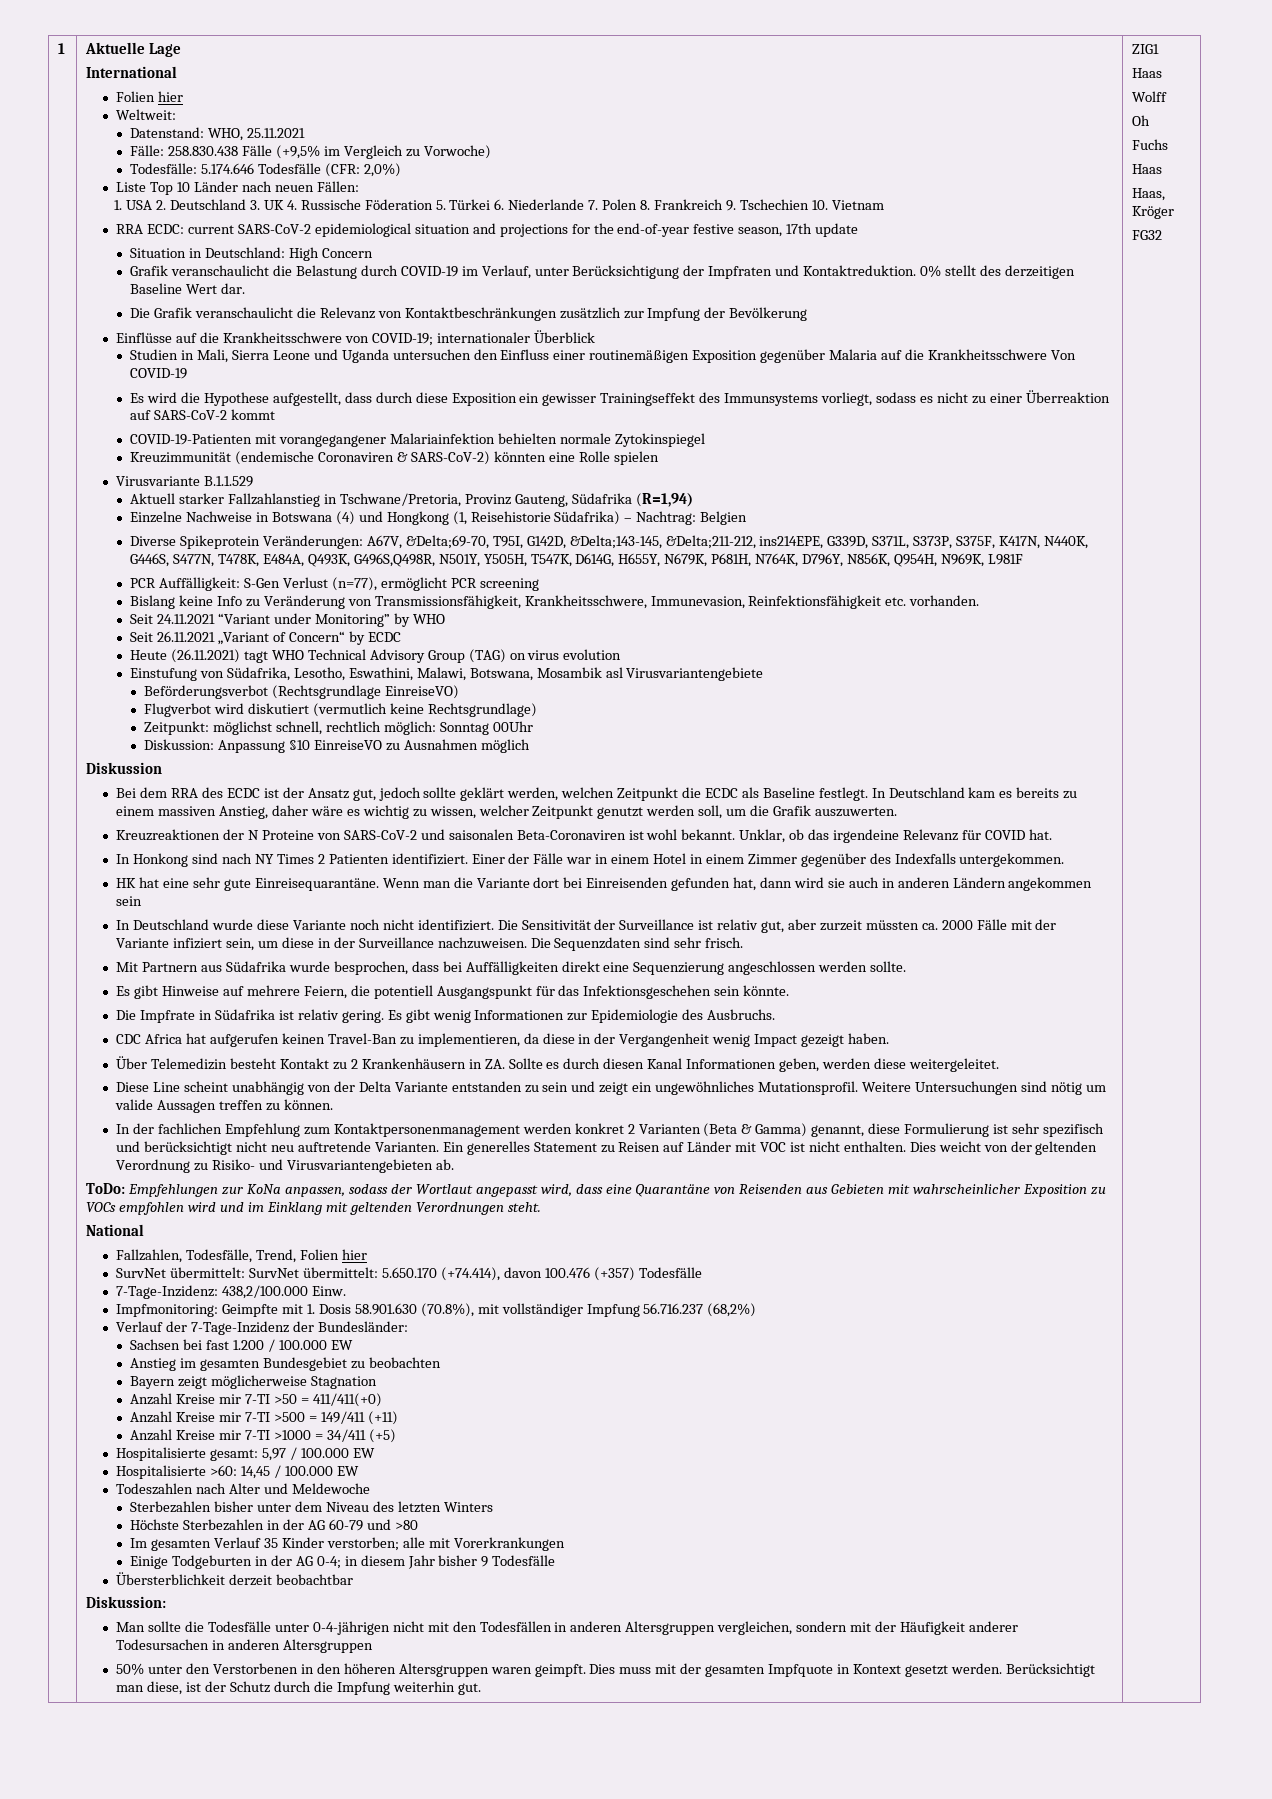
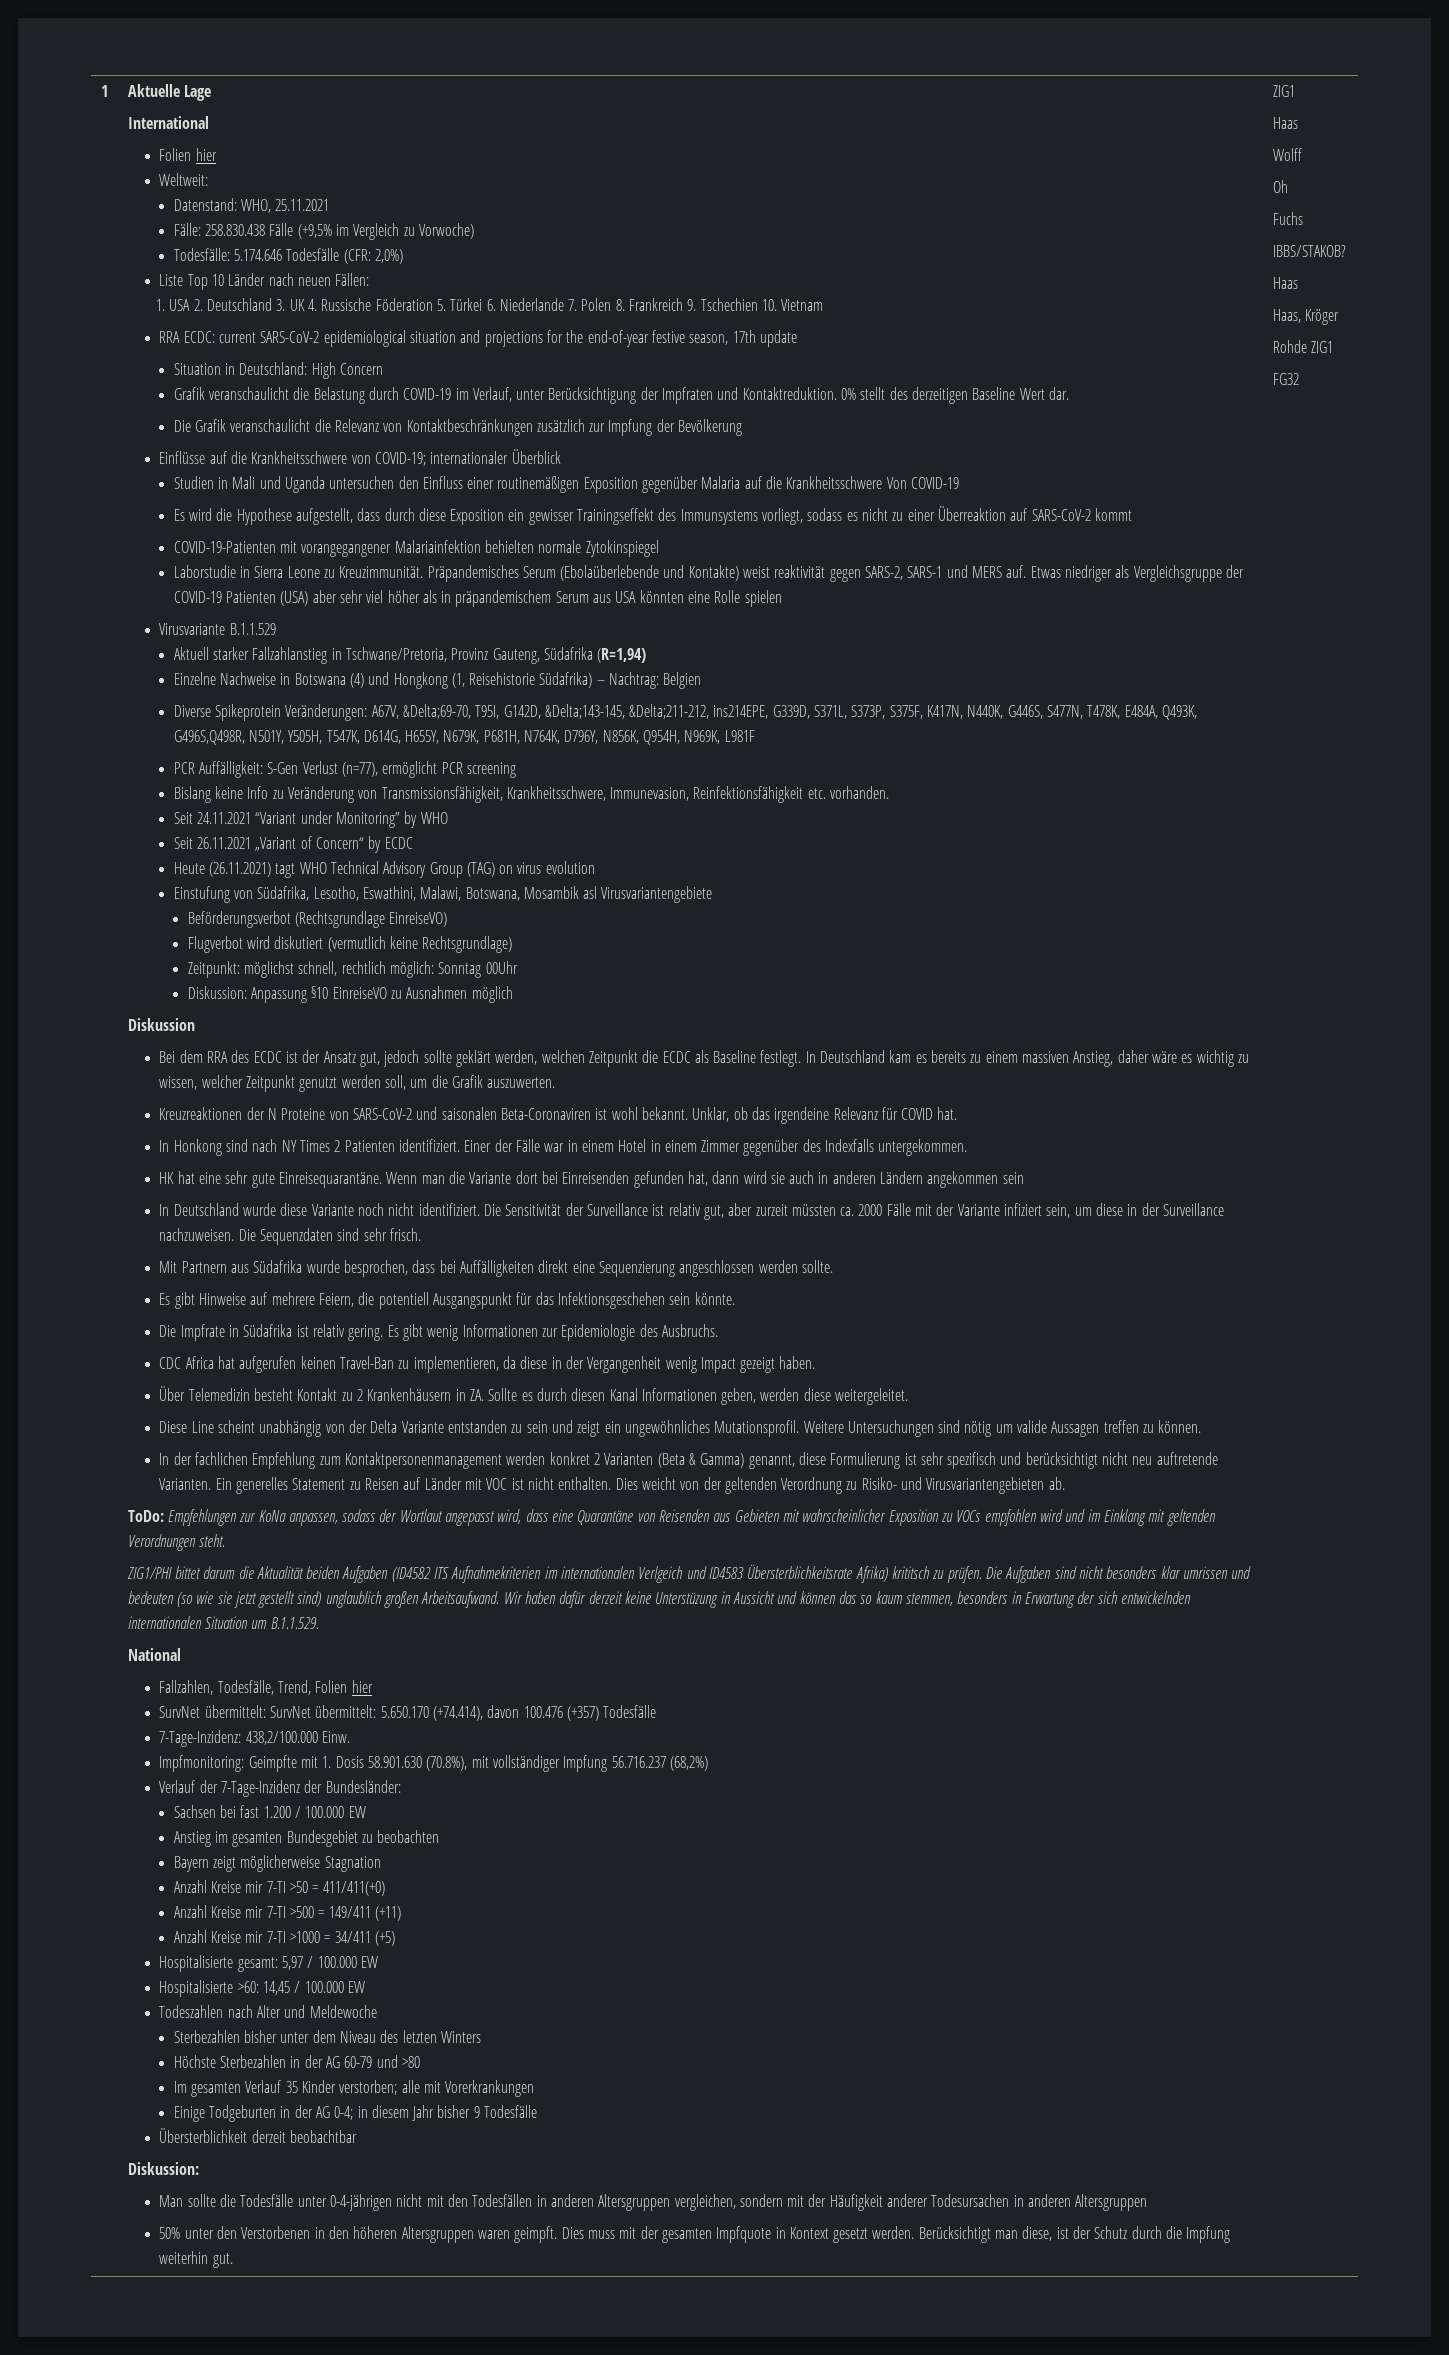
- Studien in Mali, Sierra Leone und Uganda untersuchen den Einfluss einer routinemäßigen Exposition gegenüber Malaria auf die Krankheitsschwere Von COVID-19
+ Studien in Mali und Uganda untersuchen den Einfluss einer routinemäßigen Exposition gegenüber Malaria auf die Krankheitsschwere Von COVID-19
- Kreuzimmunität (endemische Coronaviren & SARS-CoV-2) könnten eine Rolle spielen
+ Laborstudie in Sierra Leone zu Kreuzimmunität. Präpandemisches Serum (Ebolaüberlebende und Kontakte) weist reaktivität gegen SARS-2, SARS-1 und MERS auf. Etwas niedriger als Vergleichsgruppe der COVID-19 Patienten (USA) aber sehr viel höher als in präpandemischem Serum aus USA könnten eine Rolle spielen
+ ZIG1/PHI bittet darum die Aktualität beiden Aufgaben (ID4582 ITS Aufnahmekriterien im internationalen Verlgeich und ID4583 Übersterblichkeitsrate Afrika) krititsch zu prüfen. Die Aufgaben sind nicht besonders klar umrissen und bedeuten (so wie sie jetzt gestellt sind) unglaublich großen Arbeitsaufwand. Wir haben dafür derzeit keine Unterstüzung in Aussicht und können das so kaum stemmen, besonders in Erwartung der sich entwickelnden internationalen Situation um B.1.1.529.
+ IBBS/STAKOB?
+ Rohde ZIG1

